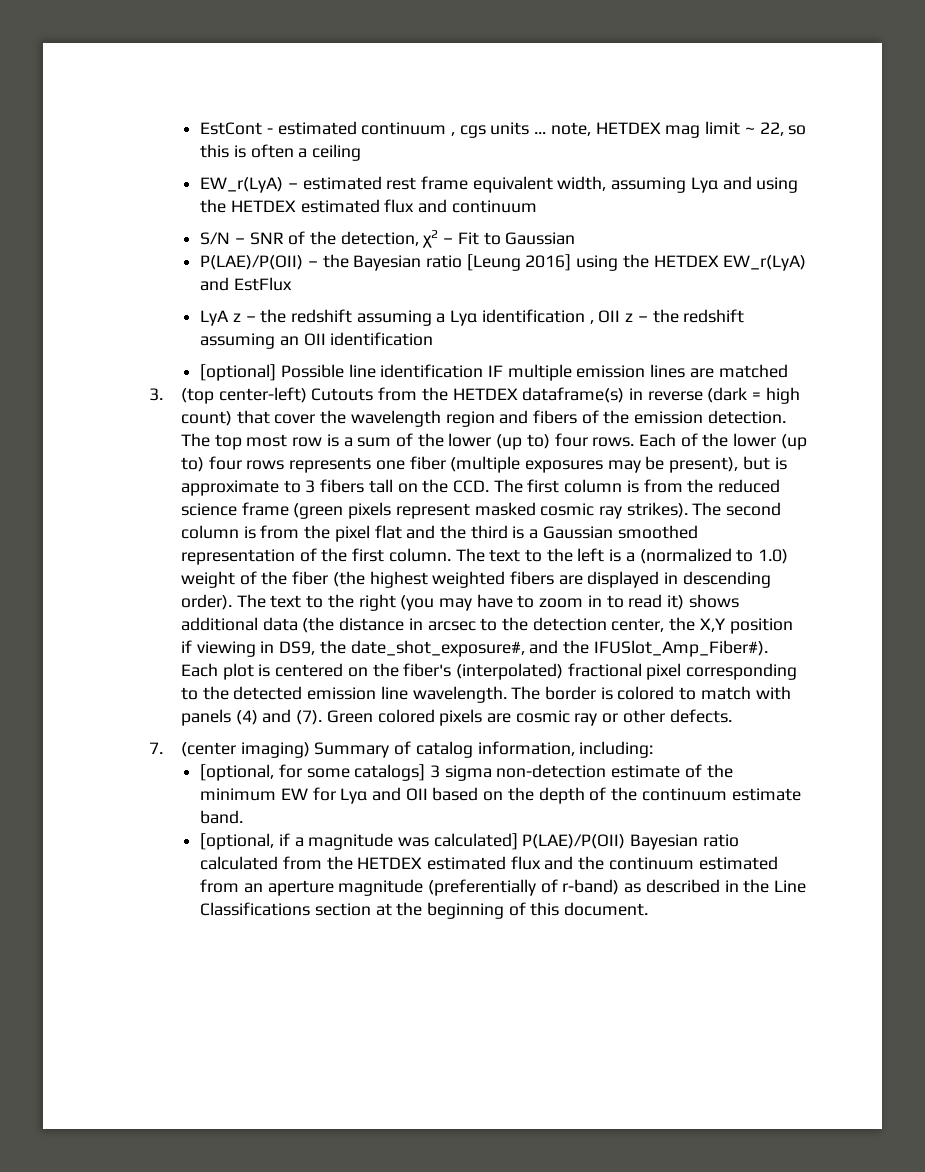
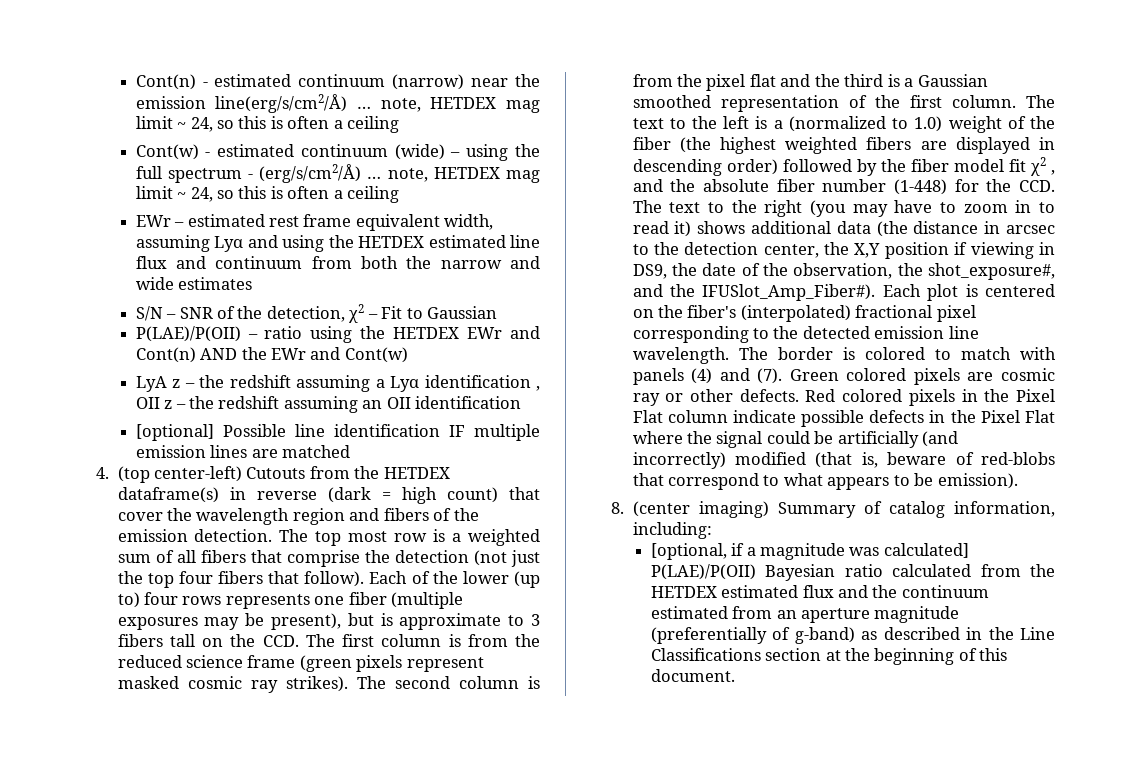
- EstCont - estimated continuum , cgs units … note, HETDEX mag limit ~ 22, so this is often a ceiling
- EW_r(LyA) – estimated rest frame equivalent width, assuming Lyα and using the HETDEX estimated flux and continuum
+ Cont(n) - estimated continuum (narrow) near the emission line(erg/s/cm2/Å) … note, HETDEX mag limit ~ 24, so this is often a ceiling
+ Cont(w) - estimated continuum (wide) – using the full spectrum - (erg/s/cm2/Å) … note, HETDEX mag limit ~ 24, so this is often a ceiling
+ EWr – estimated rest frame equivalent width, assuming Lyα and using the HETDEX estimated line flux and continuum from both the narrow and wide estimates
- P(LAE)/P(OII) – the Bayesian ratio [Leung 2016] using the HETDEX EW_r(LyA) and EstFlux
+ P(LAE)/P(OII) – ratio using the HETDEX EWr and Cont(n) AND the EWr and Cont(w)
- 3. (top center-left) Cutouts from the HETDEX dataframe(s) in reverse (dark = high count) that cover the wavelength region and fibers of the emission detection.
+ 4. (top center-left) Cutouts from the HETDEX dataframe(s) in reverse (dark = high count) that cover the wavelength region and fibers of the emission detection.
- The top most row is a sum of the lower (up to) four rows.
+ The top most row is a weighted sum of all fibers that comprise the detection (not just the top four fibers that follow).
- The text to the left is a (normalized to 1.0) weight of the fiber (the highest weighted fibers are displayed in descending order). The text to the right (you may have to zoom in to read it) shows additional data (the distance in arcsec to the detection center, the X,Y position if viewing in DS9, the date_shot_exposure#, and the IFUSlot_Amp_Fiber#).
+ The text to the left is a (normalized to 1.0) weight of the fiber (the highest weighted fibers are displayed in descending order) followed by the fiber model fit χ2 , and the absolute fiber number (1-448) for the CCD. The text to the right (you may have to zoom in to read it) shows additional data (the distance in arcsec to the detection center, the X,Y position if viewing in DS9, the date of the observation, the shot_exposure#, and the IFUSlot_Amp_Fiber#).
- Green colored pixels are cosmic ray or other defects.
- 7. (center imaging) Summary of catalog information, including:
+ Green colored pixels are cosmic ray or other defects. Red colored pixels in the Pixel Flat column indicate possible defects in the Pixel Flat where the signal could be artificially (and incorrectly) modified (that is, beware of red-blobs that correspond to what appears to be emission).
+ 8. (center imaging) Summary of catalog information, including:
- [optional, for some catalogs] 3 sigma non-detection estimate of the minimum EW for Lyα and OII based on the depth of the continuum estimate band.
- [optional, if a magnitude was calculated] P(LAE)/P(OII) Bayesian ratio calculated from the HETDEX estimated flux and the continuum estimated from an aperture magnitude (preferentially of r-band) as described in the Line Classifications section at the beginning of this document.
+ [optional, if a magnitude was calculated] P(LAE)/P(OII) Bayesian ratio calculated from the HETDEX estimated flux and the continuum estimated from an aperture magnitude (preferentially of g-band) as described in the Line Classifications section at the beginning of this document.

